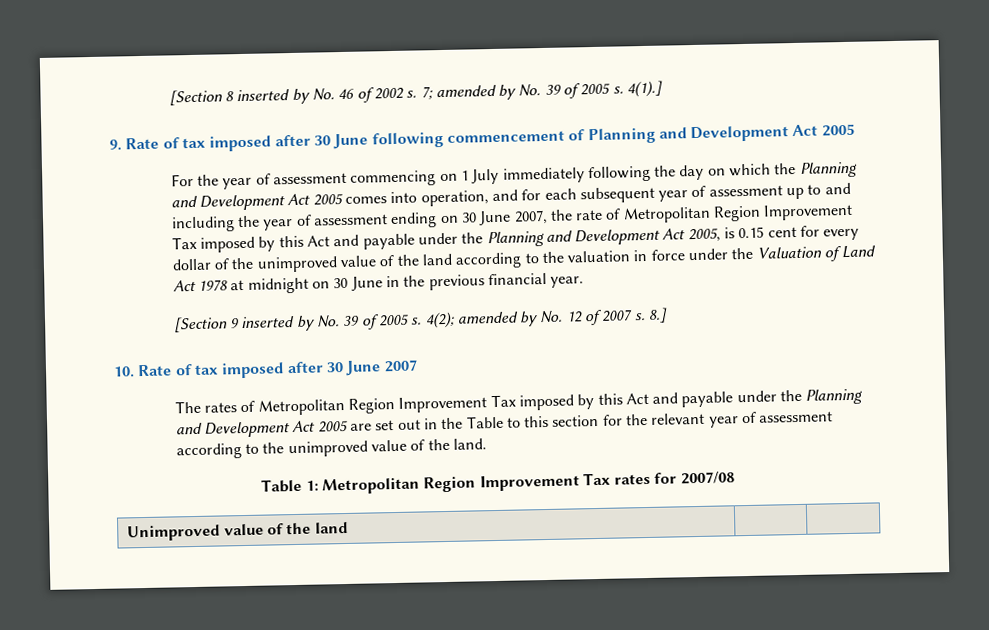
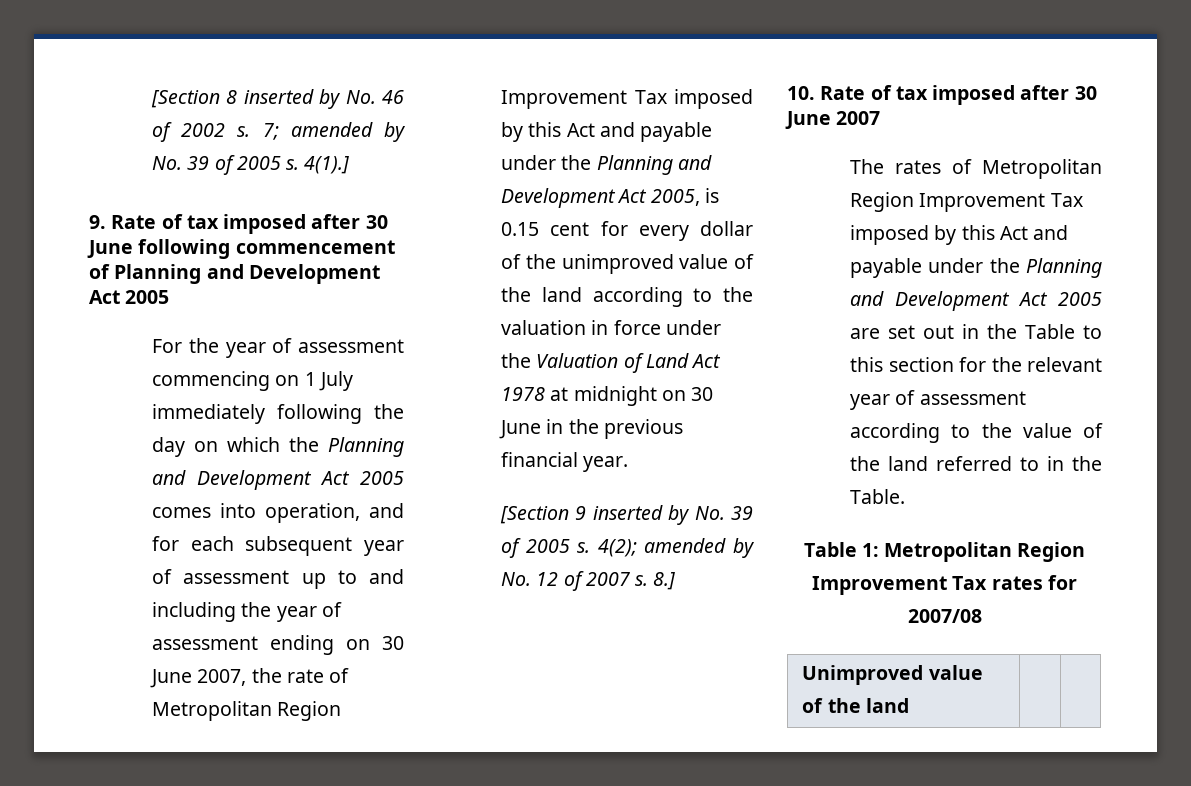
- The rates of Metropolitan Region Improvement Tax imposed by this Act and payable under the Planning and Development Act 2005 are set out in the Table to this section for the relevant year of assessment according to the unimproved value of the land.
+ The rates of Metropolitan Region Improvement Tax imposed by this Act and payable under the Planning and Development Act 2005 are set out in the Table to this section for the relevant year of assessment according to the value of the land referred to in the Table.

